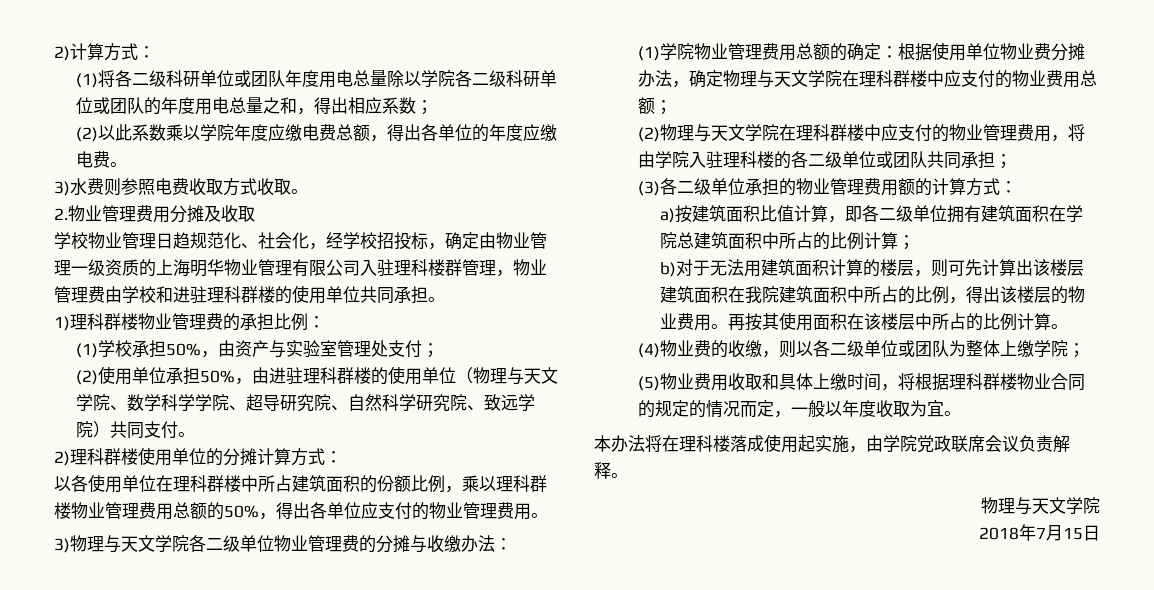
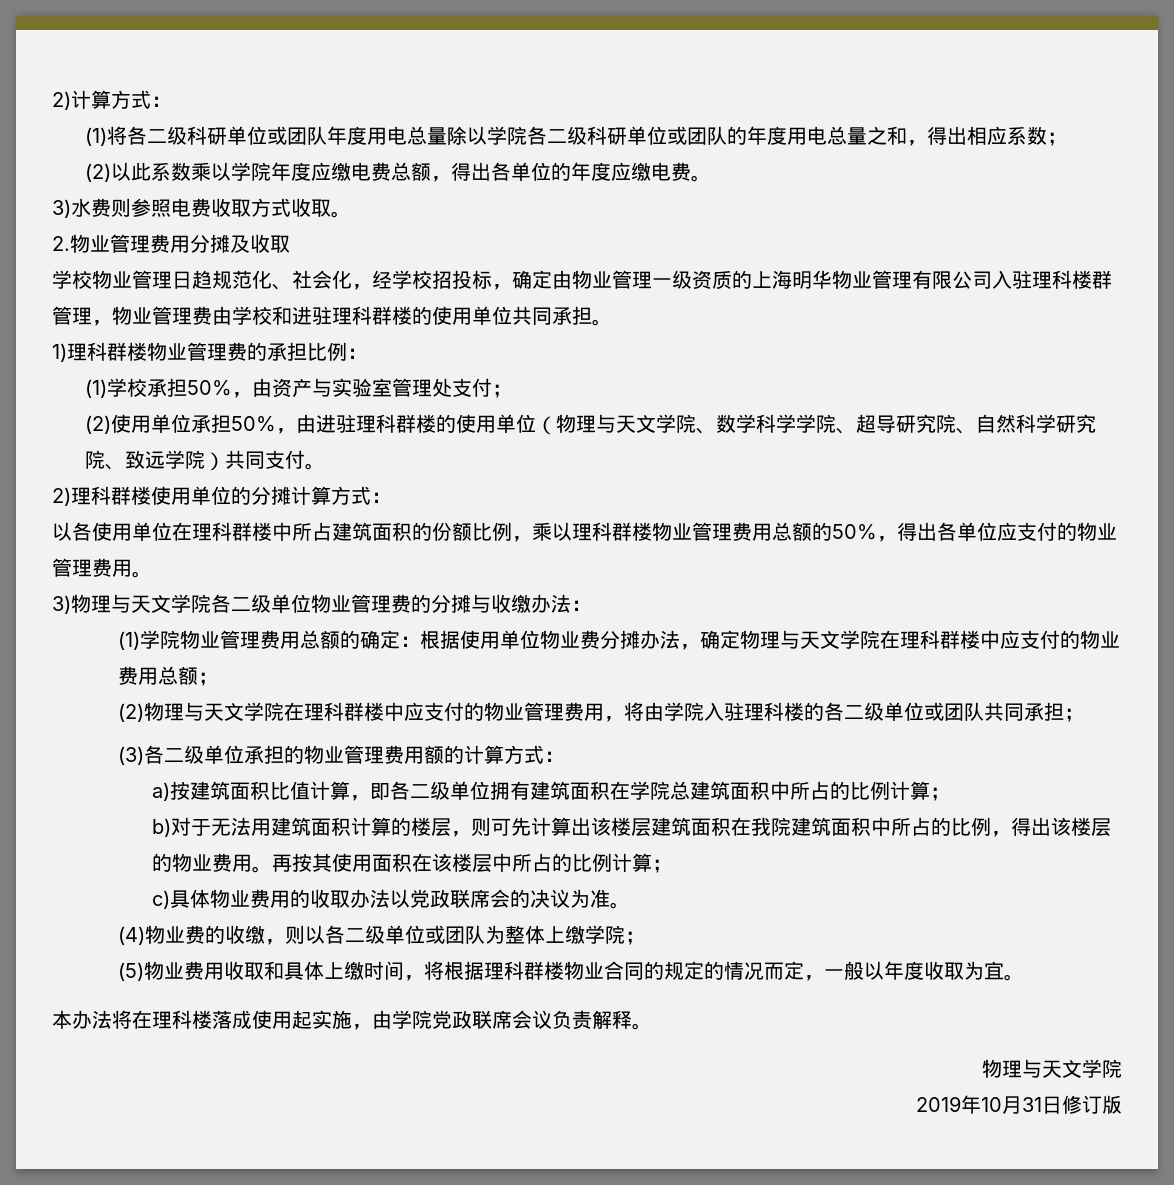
- 再按其使用面积在该楼层中所占的比例计算。
+ 再按其使用面积在该楼层中所占的比例计算；
+ c)具体物业费用的收取办法以党政联席会的决议为准。
- 2018年7月15日
+ 2019年10月31日修订版

